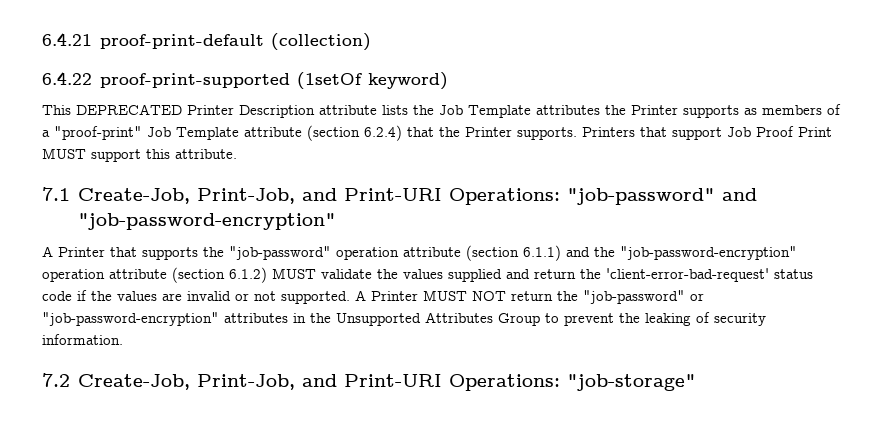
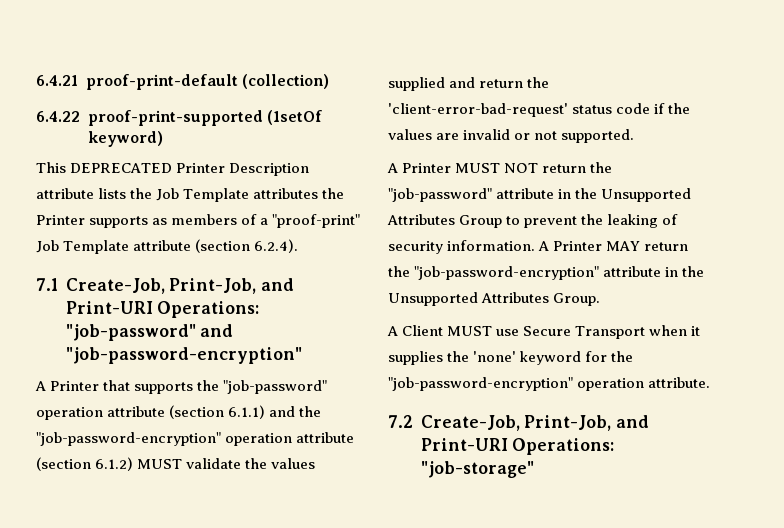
- This DEPRECATED Printer Description attribute lists the Job Template attributes the Printer supports as members of a "proof-print" Job Template attribute (section 6.2.4) that the Printer supports. Printers that support Job Proof Print MUST support this attribute.
+ This DEPRECATED Printer Description attribute lists the Job Template attributes the Printer supports as members of a "proof-print" Job Template attribute (section 6.2.4).
- A Printer that supports the "job-password" operation attribute (section 6.1.1) and the "job-password-encryption" operation attribute (section 6.1.2) MUST validate the values supplied and return the 'client-error-bad-request' status code if the values are invalid or not supported. A Printer MUST NOT return the "job-password" or "job-password-encryption" attributes in the Unsupported Attributes Group to prevent the leaking of security information.
+ A Printer that supports the "job-password" operation attribute (section 6.1.1) and the "job-password-encryption" operation attribute (section 6.1.2) MUST validate the values supplied and return the 'client-error-bad-request' status code if the values are invalid or not supported.
+ A Printer MUST NOT return the "job-password" attribute in the Unsupported Attributes Group to prevent the leaking of security information. A Printer MAY return the "job-password-encryption" attribute in the Unsupported Attributes Group.
+ A Client MUST use Secure Transport when it supplies the 'none' keyword for the "job-password-encryption" operation attribute.

